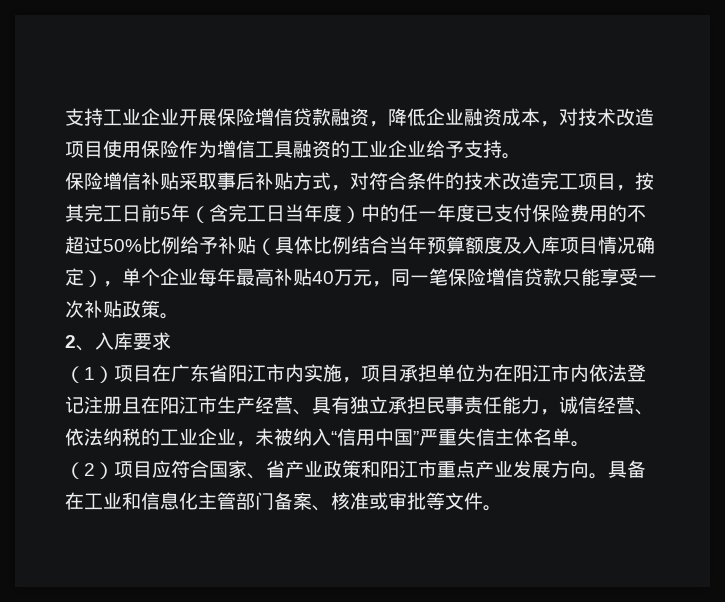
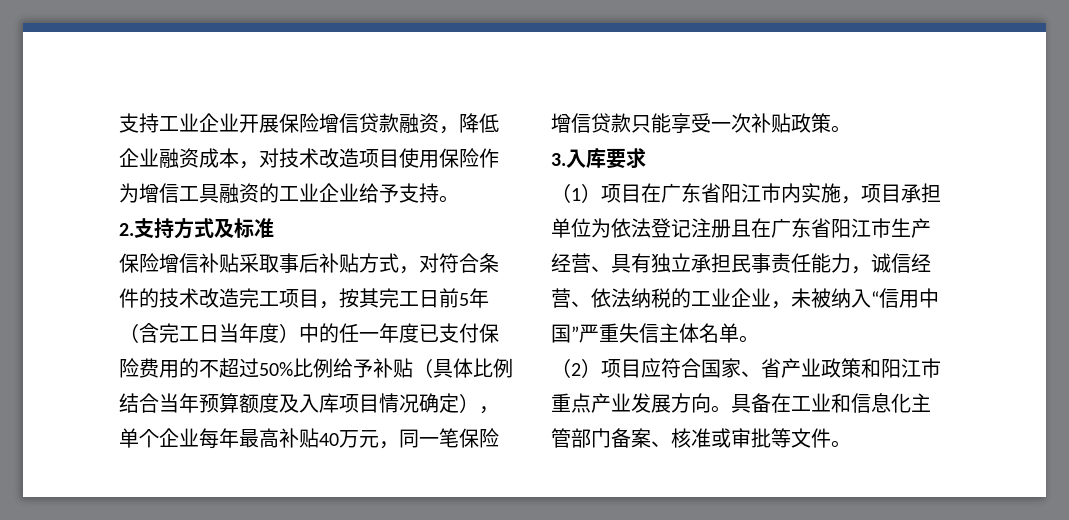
+ 2.支持方式及标准
- 2、入库要求
+ 3.入库要求
- （1）项目在广东省阳江市内实施，项目承担单位为在阳江市内依法登记注册且在阳江市生产经营、具有独立承担民事责任能力，诚信经营、依法纳税的工业企业，未被纳入“信用中国”严重失信主体名单。
+ （1）项目在广东省阳江市内实施，项目承担单位为依法登记注册且在广东省阳江市生产经营、具有独立承担民事责任能力，诚信经营、依法纳税的工业企业，未被纳入“信用中国”严重失信主体名单。

